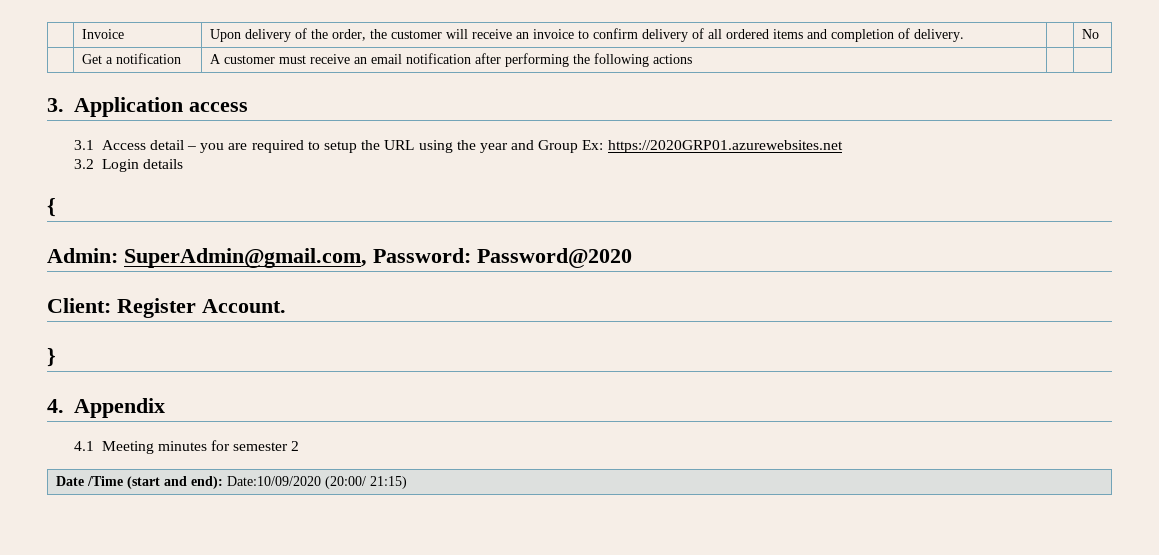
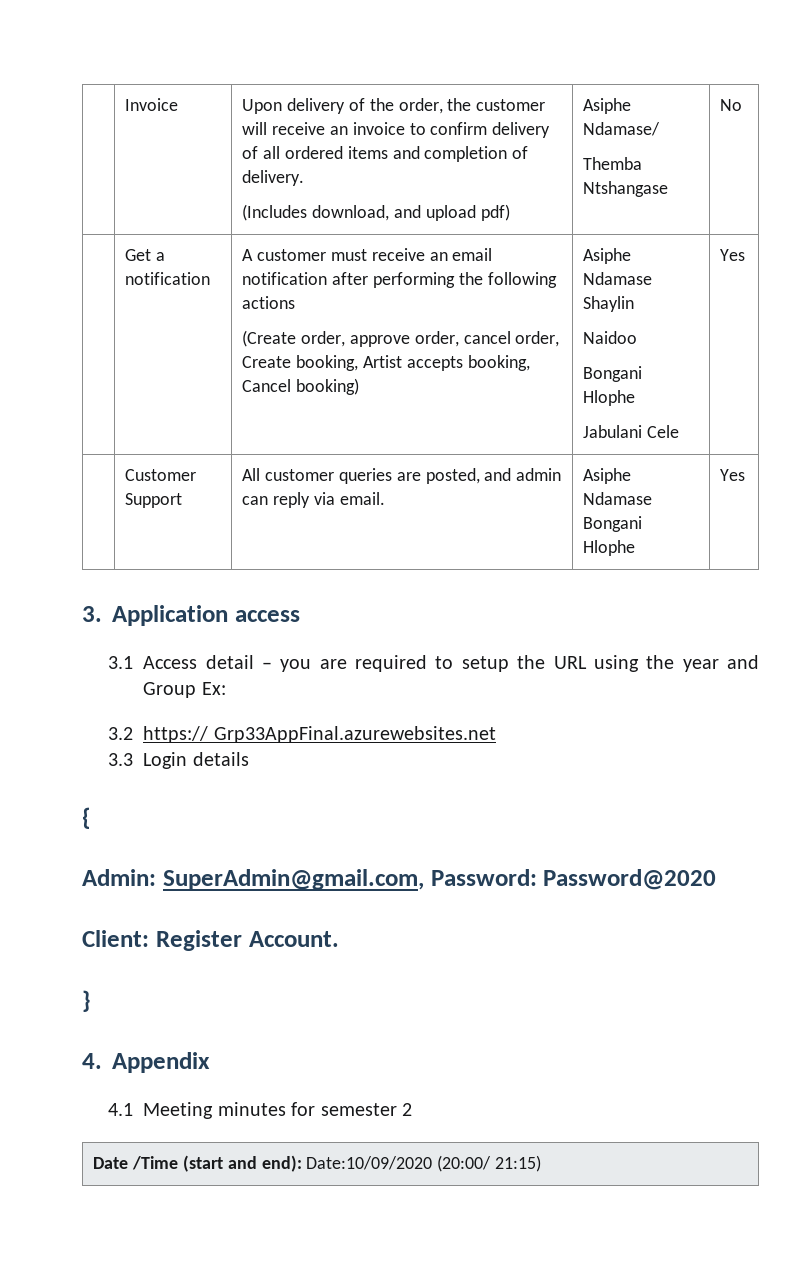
- | Invoice | Upon delivery of the order, the customer will receive an invoice to confirm delivery of all ordered items and completion of delivery. | | No
+ | Invoice | Upon delivery of the order, the customer will receive an invoice to confirm delivery of all ordered items and completion of delivery.
+ (Includes download, and upload pdf) | Asiphe Ndamase/
+ Themba Ntshangase | No
- | Get a notification | A customer must receive an email notification after performing the following actions | |
+ | Get a notification | A customer must receive an email notification after performing the following actions
+ (Create order, approve order, cancel order, Create booking, Artist accepts booking, Cancel booking) | Asiphe Ndamase Shaylin
+ Naidoo
+ Bongani Hlophe
+ Jabulani Cele | Yes
+ | Customer Support | All customer queries are posted, and admin can reply via email. | Asiphe Ndamase Bongani Hlophe | Yes
- 3.1 Access detail – you are required to setup the URL using the year and Group Ex: https://2020GRP01.azurewebsites.net
- 3.2 Login details
+ 3.1 Access detail – you are required to setup the URL using the year and Group Ex:
+ 3.2 https:// Grp33AppFinal.azurewebsites.net
+ 3.3 Login details

